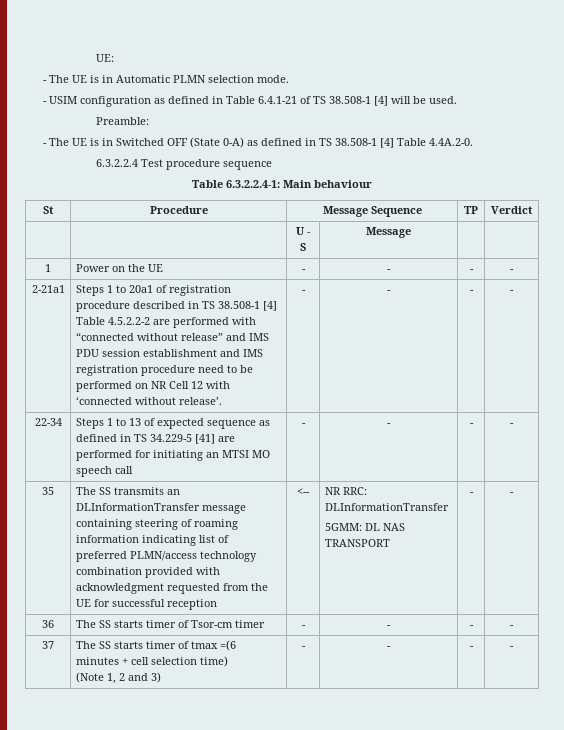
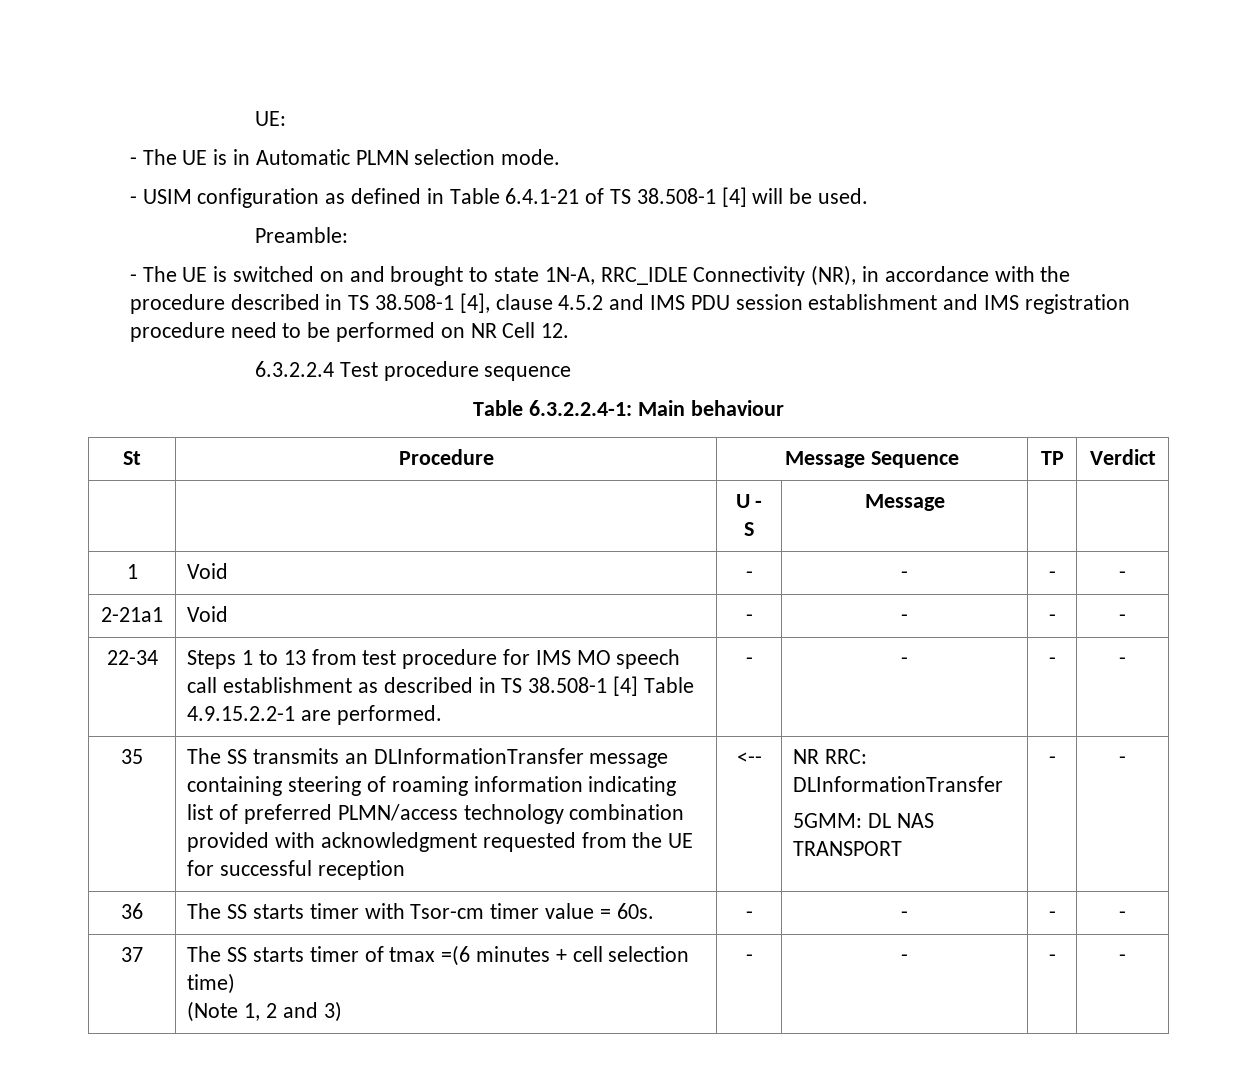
- - The UE is in Switched OFF (State 0-A) as defined in TS 38.508-1 [4] Table 4.4A.2-0.
+ - The UE is switched on and brought to state 1N-A, RRC_IDLE Connectivity (NR), in accordance with the procedure described in TS 38.508-1 [4], clause 4.5.2 and IMS PDU session establishment and IMS registration procedure need to be performed on NR Cell 12.
- 1 | Power on the UE | - | - | - | -
+ 1 | Void | - | - | - | -
- 2-21a1 | Steps 1 to 20a1 of registration procedure described in TS 38.508-1 [4] Table 4.5.2.2-2 are performed with “connected without release” and IMS PDU session establishment and IMS registration procedure need to be performed on NR Cell 12 with ‘connected without release’.
+ 2-21a1 | Void
- 22-34 | Steps 1 to 13 of expected sequence as defined in TS 34.229-5 [41] are performed for initiating an MTSI MO speech call | - | - | - | -
+ 22-34 | Steps 1 to 13 from test procedure for IMS MO speech call establishment as described in TS 38.508-1 [4] Table 4.9.15.2.2-1 are performed. | - | - | - | -
- 36 | The SS starts timer of Tsor-cm timer | - | - | - | -
+ 36 | The SS starts timer with Tsor-cm timer value = 60s. | - | - | - | -

